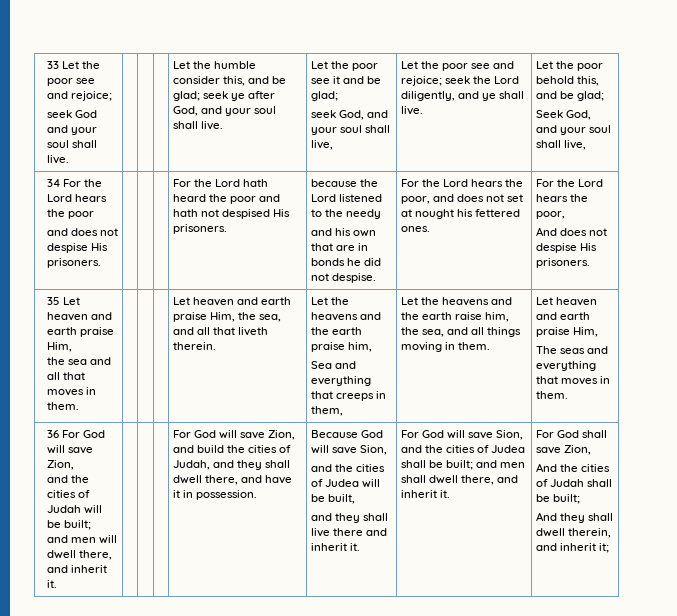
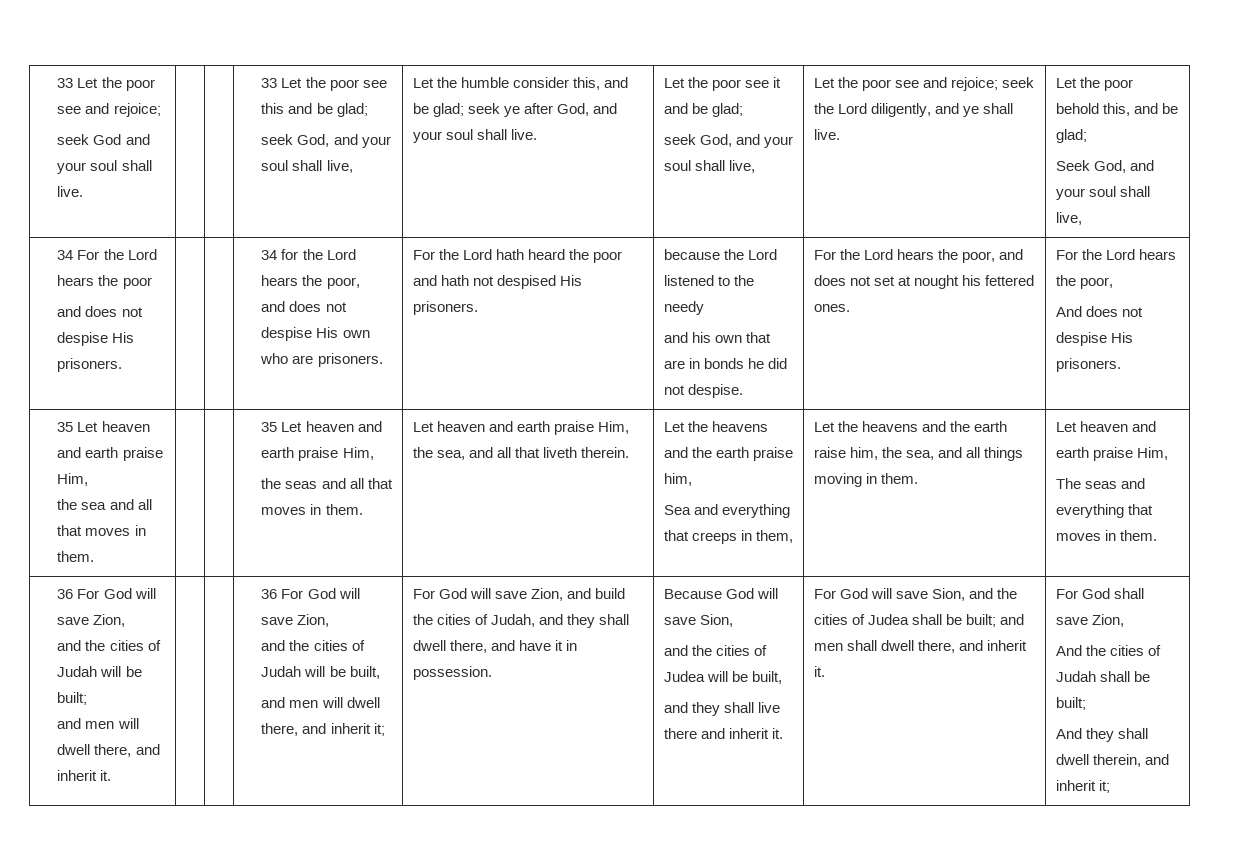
+ 33 Let the poor see this and be glad;
+ seek God, and your soul shall live,
+ 34 for the Lord hears the poor,
+ and does not despise His own who are prisoners.
- the sea and all that moves in them.
+ the sea and all that moves in them. | | | 35 Let heaven and earth praise Him,
+ the seas and all that moves in them.
- and men will dwell there, and inherit it.
+ and men will dwell there, and inherit it. | | | 36 For God will save Zion,
+ and the cities of Judah will be built,
+ and men will dwell there, and inherit it;

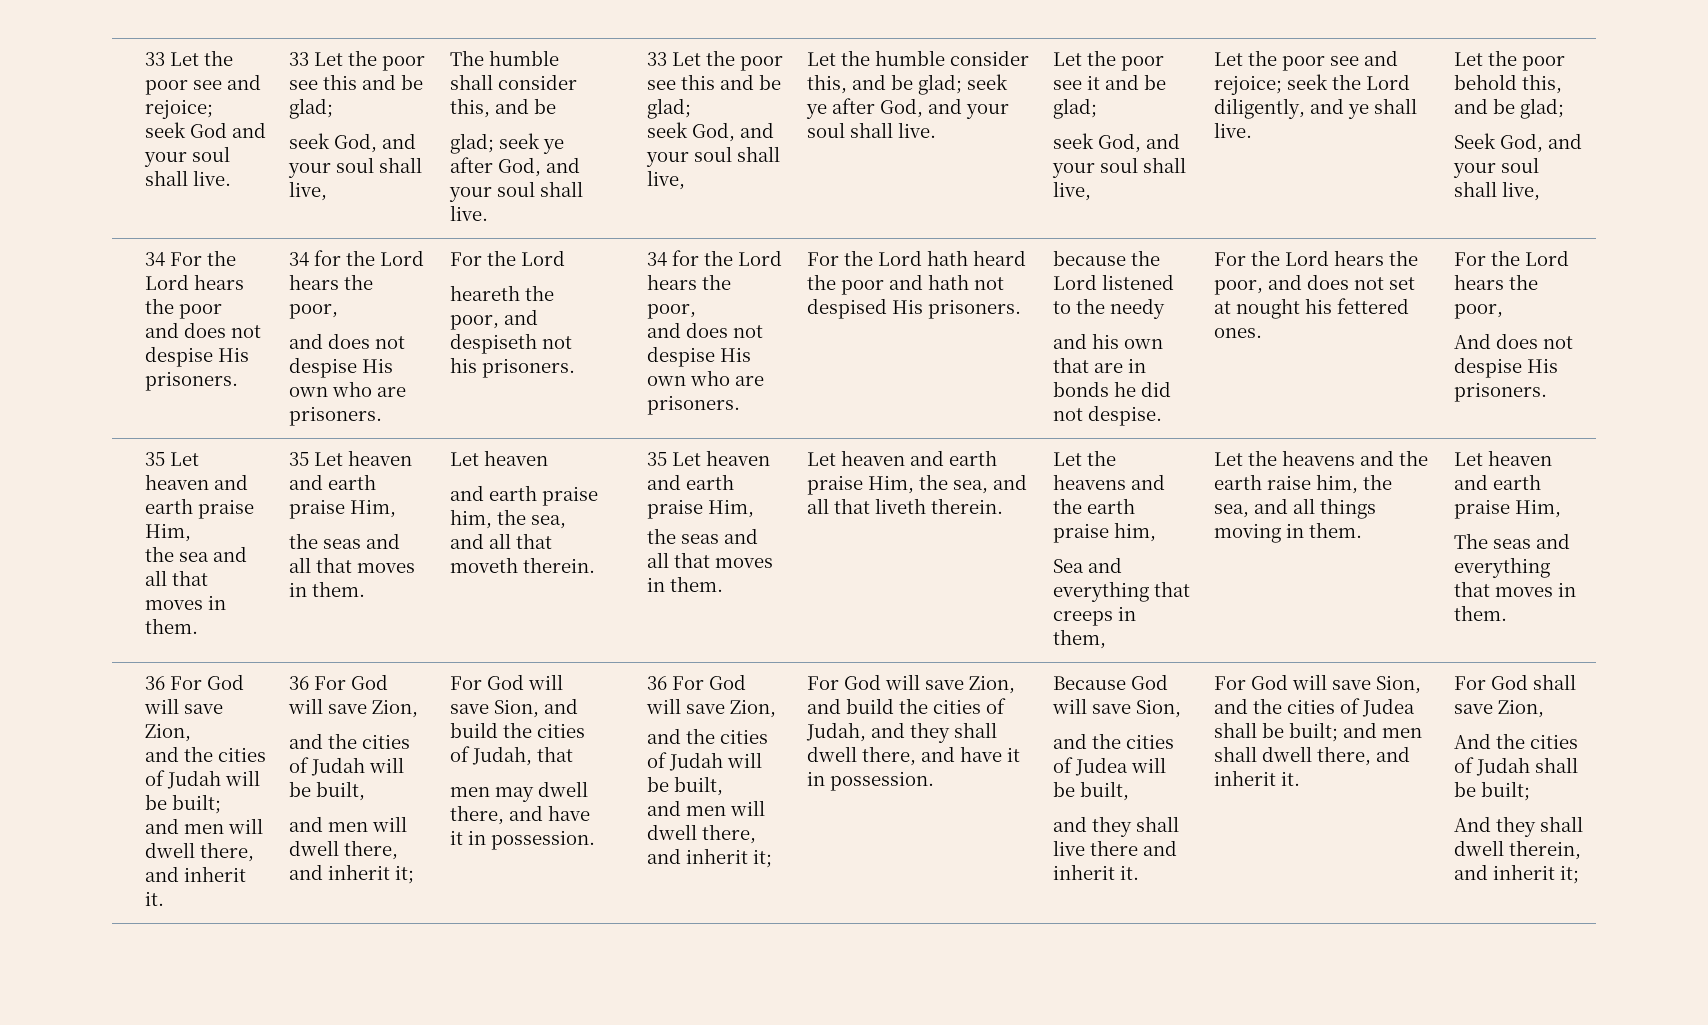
- seek God and your soul shall live.
+ seek God and your soul shall live. | 33 Let the poor see this and be glad;
+ seek God, and your soul shall live, | The humble shall consider this, and be
+ glad; seek ye after God, and your soul shall live.
- and does not despise His prisoners.
+ and does not despise His prisoners. | 34 for the Lord hears the poor,
+ and does not despise His own who are prisoners. | For the Lord
+ heareth the poor, and despiseth not his prisoners.
- the sea and all that moves in them.
+ the sea and all that moves in them. | 35 Let heaven and earth praise Him,
+ the seas and all that moves in them. | Let heaven
+ and earth praise him, the sea, and all that moveth therein.
- and men will dwell there, and inherit it.
+ and men will dwell there, and inherit it. | 36 For God will save Zion,
+ and the cities of Judah will be built,
+ and men will dwell there, and inherit it; | For God will save Sion, and build the cities of Judah, that
+ men may dwell there, and have it in possession.

